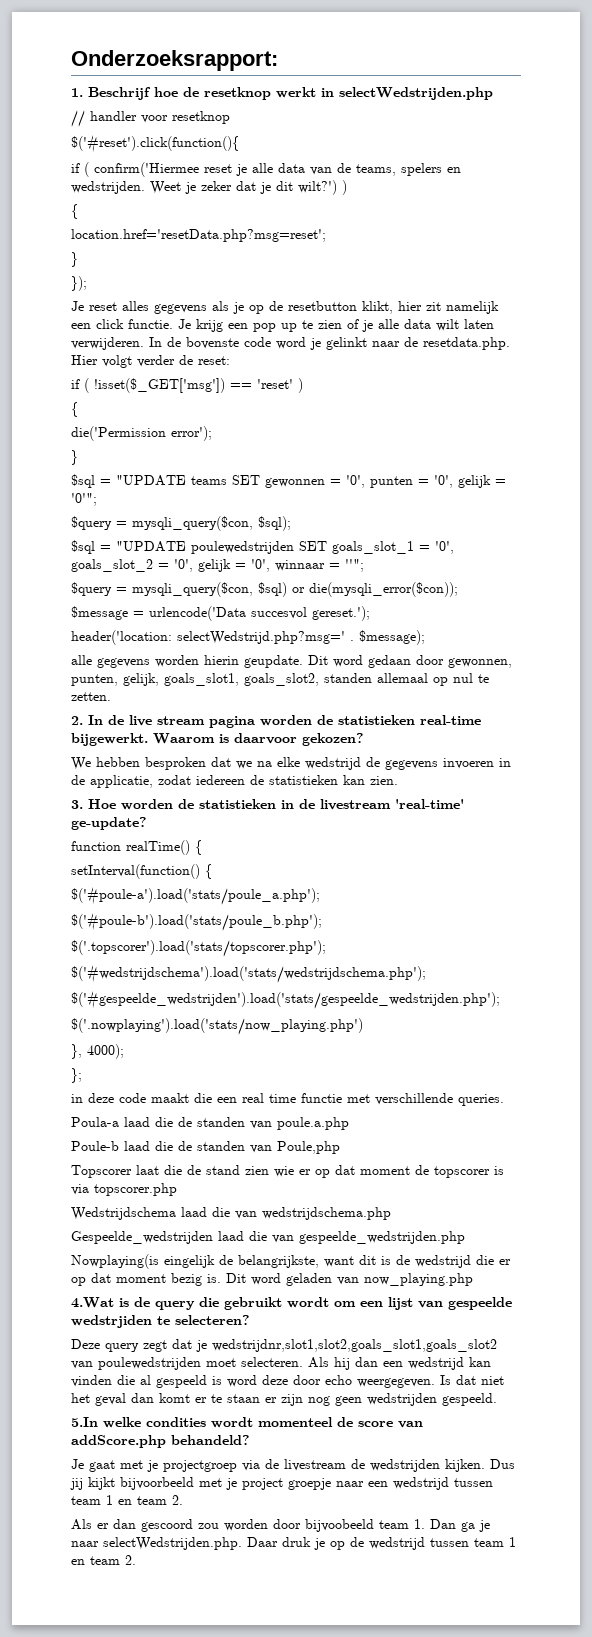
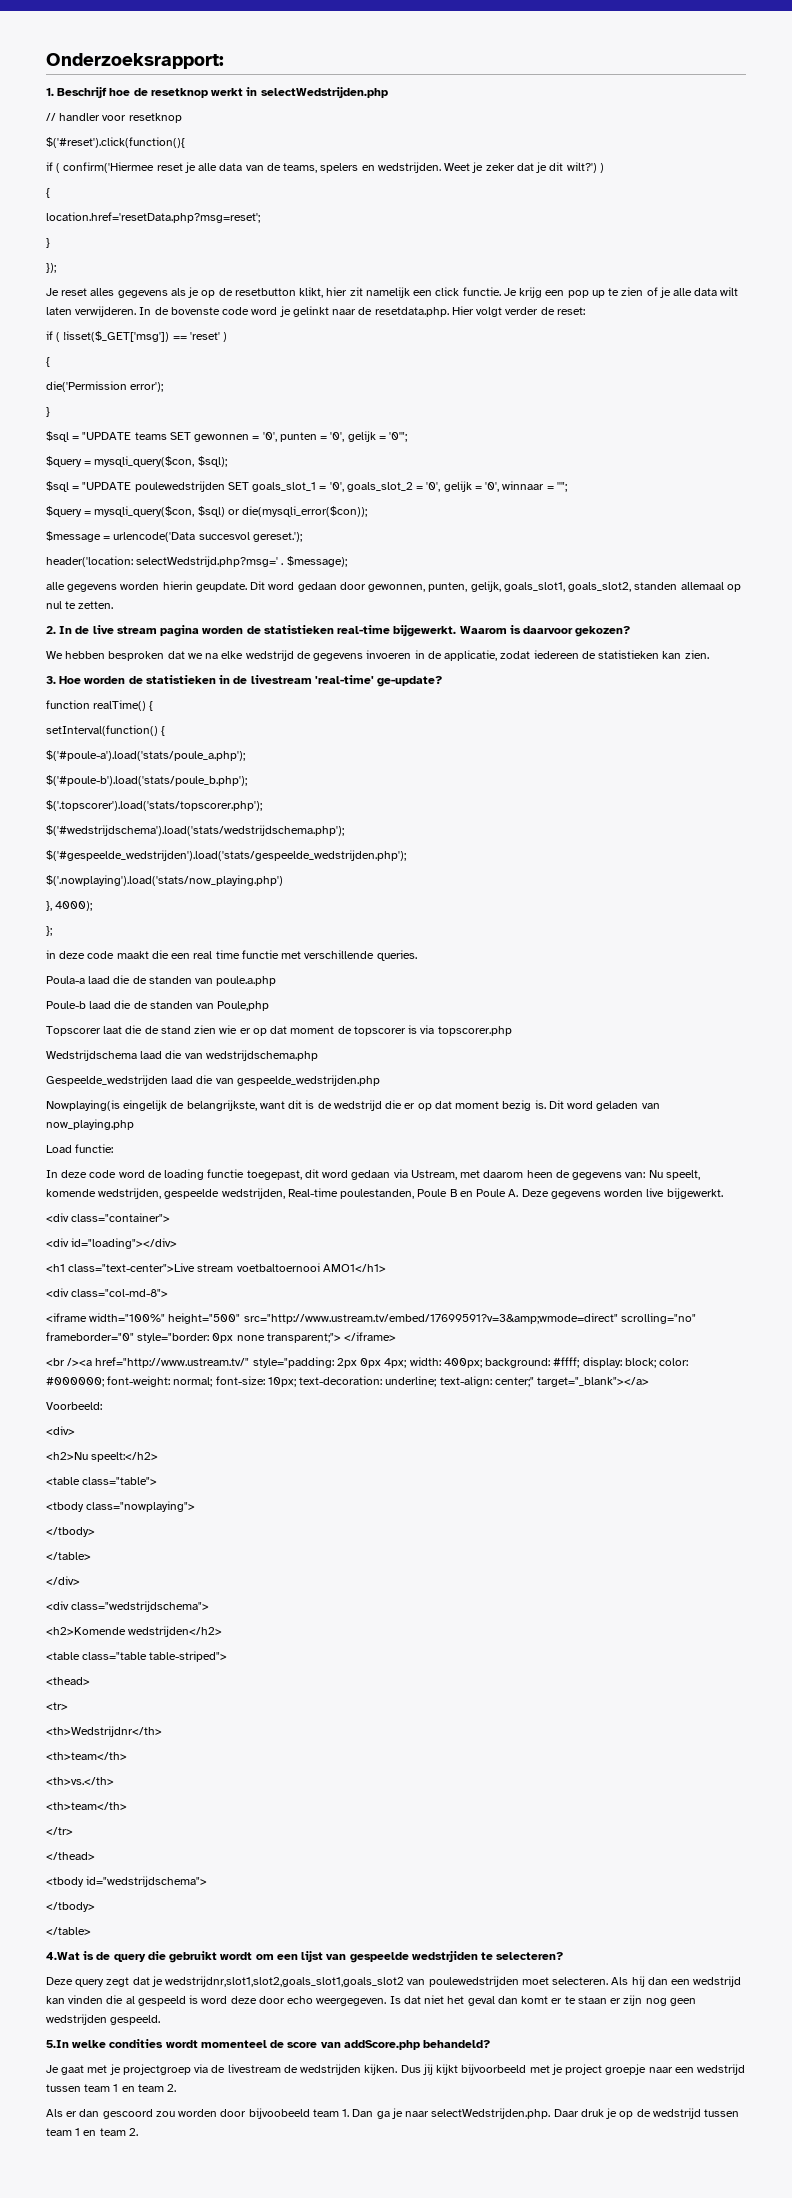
+ Load functie:
+ In deze code word de loading functie toegepast, dit word gedaan via Ustream, met daarom heen de gegevens van: Nu speelt, komende wedstrijden, gespeelde wedstrijden, Real-time poulestanden, Poule B en Poule A. Deze gegevens worden live bijgewerkt.
+ <div class="container">
+ <div id="loading"></div>
+ <h1 class="text-center">Live stream voetbaltoernooi AMO1</h1>
+ <div class="col-md-8">
+ <iframe width="100%" height="500" src="http://www.ustream.tv/embed/17699591?v=3&amp;wmode=direct" scrolling="no" frameborder="0" style="border: 0px none transparent;"> </iframe>
+ <br /><a href="http://www.ustream.tv/" style="padding: 2px 0px 4px; width: 400px; background: #ffff; display: block; color: #000000; font-weight: normal; font-size: 10px; text-decoration: underline; text-align: center;" target="_blank"></a>
+ Voorbeeld:
+ <div>
+ <h2>Nu speelt:</h2>
+ <table class="table">
+ <tbody class="nowplaying">
+ </tbody>
+ </table>
+ </div>
+ <div class="wedstrijdschema">
+ <h2>Komende wedstrijden</h2>
+ <table class="table table-striped">
+ <thead>
+ <tr>
+ <th>Wedstrijdnr</th>
+ <th>team</th>
+ <th>vs.</th>
+ <th>team</th>
+ </tr>
+ </thead>
+ <tbody id="wedstrijdschema">
+ </tbody>
+ </table>

